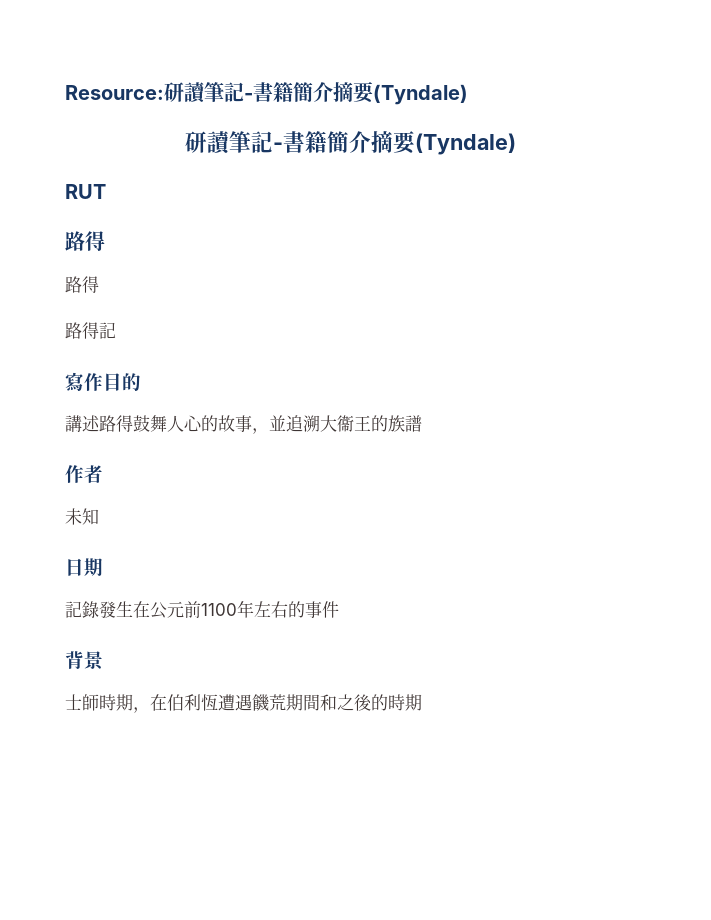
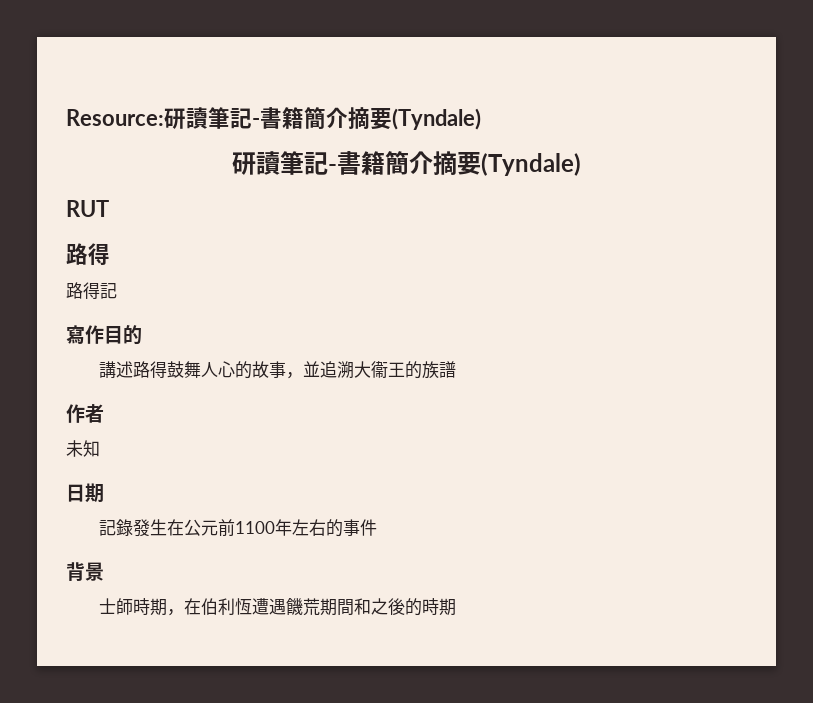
  RUT
- 路得

